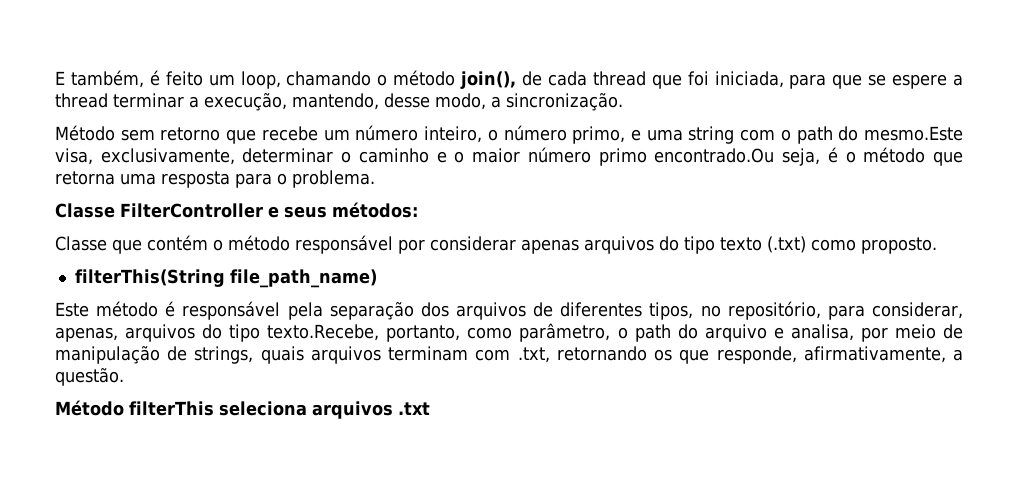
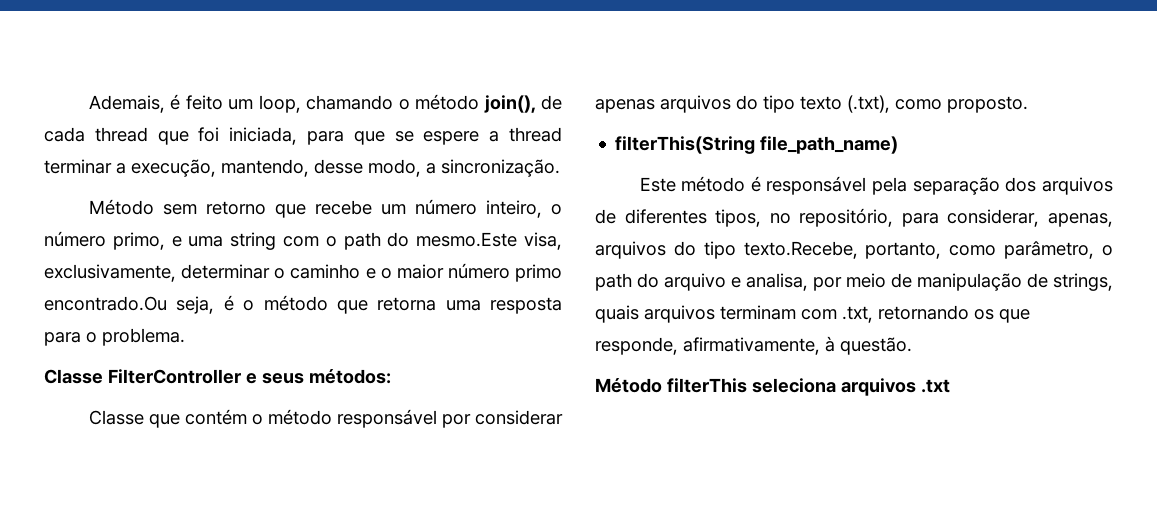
- E também, é feito um loop, chamando o método join(), de cada thread que foi iniciada, para que se espere a thread terminar a execução, mantendo, desse modo, a sincronização.
+ Ademais, é feito um loop, chamando o método join(), de cada thread que foi iniciada, para que se espere a thread terminar a execução, mantendo, desse modo, a sincronização.
- Classe que contém o método responsável por considerar apenas arquivos do tipo texto (.txt) como proposto.
+ Classe que contém o método responsável por considerar apenas arquivos do tipo texto (.txt), como proposto.
- Este método é responsável pela separação dos arquivos de diferentes tipos, no repositório, para considerar, apenas, arquivos do tipo texto.Recebe, portanto, como parâmetro, o path do arquivo e analisa, por meio de manipulação de strings, quais arquivos terminam com .txt, retornando os que responde, afirmativamente, a questão.
+ Este método é responsável pela separação dos arquivos de diferentes tipos, no repositório, para considerar, apenas, arquivos do tipo texto.Recebe, portanto, como parâmetro, o path do arquivo e analisa, por meio de manipulação de strings, quais arquivos terminam com .txt, retornando os que responde, afirmativamente, à questão.

